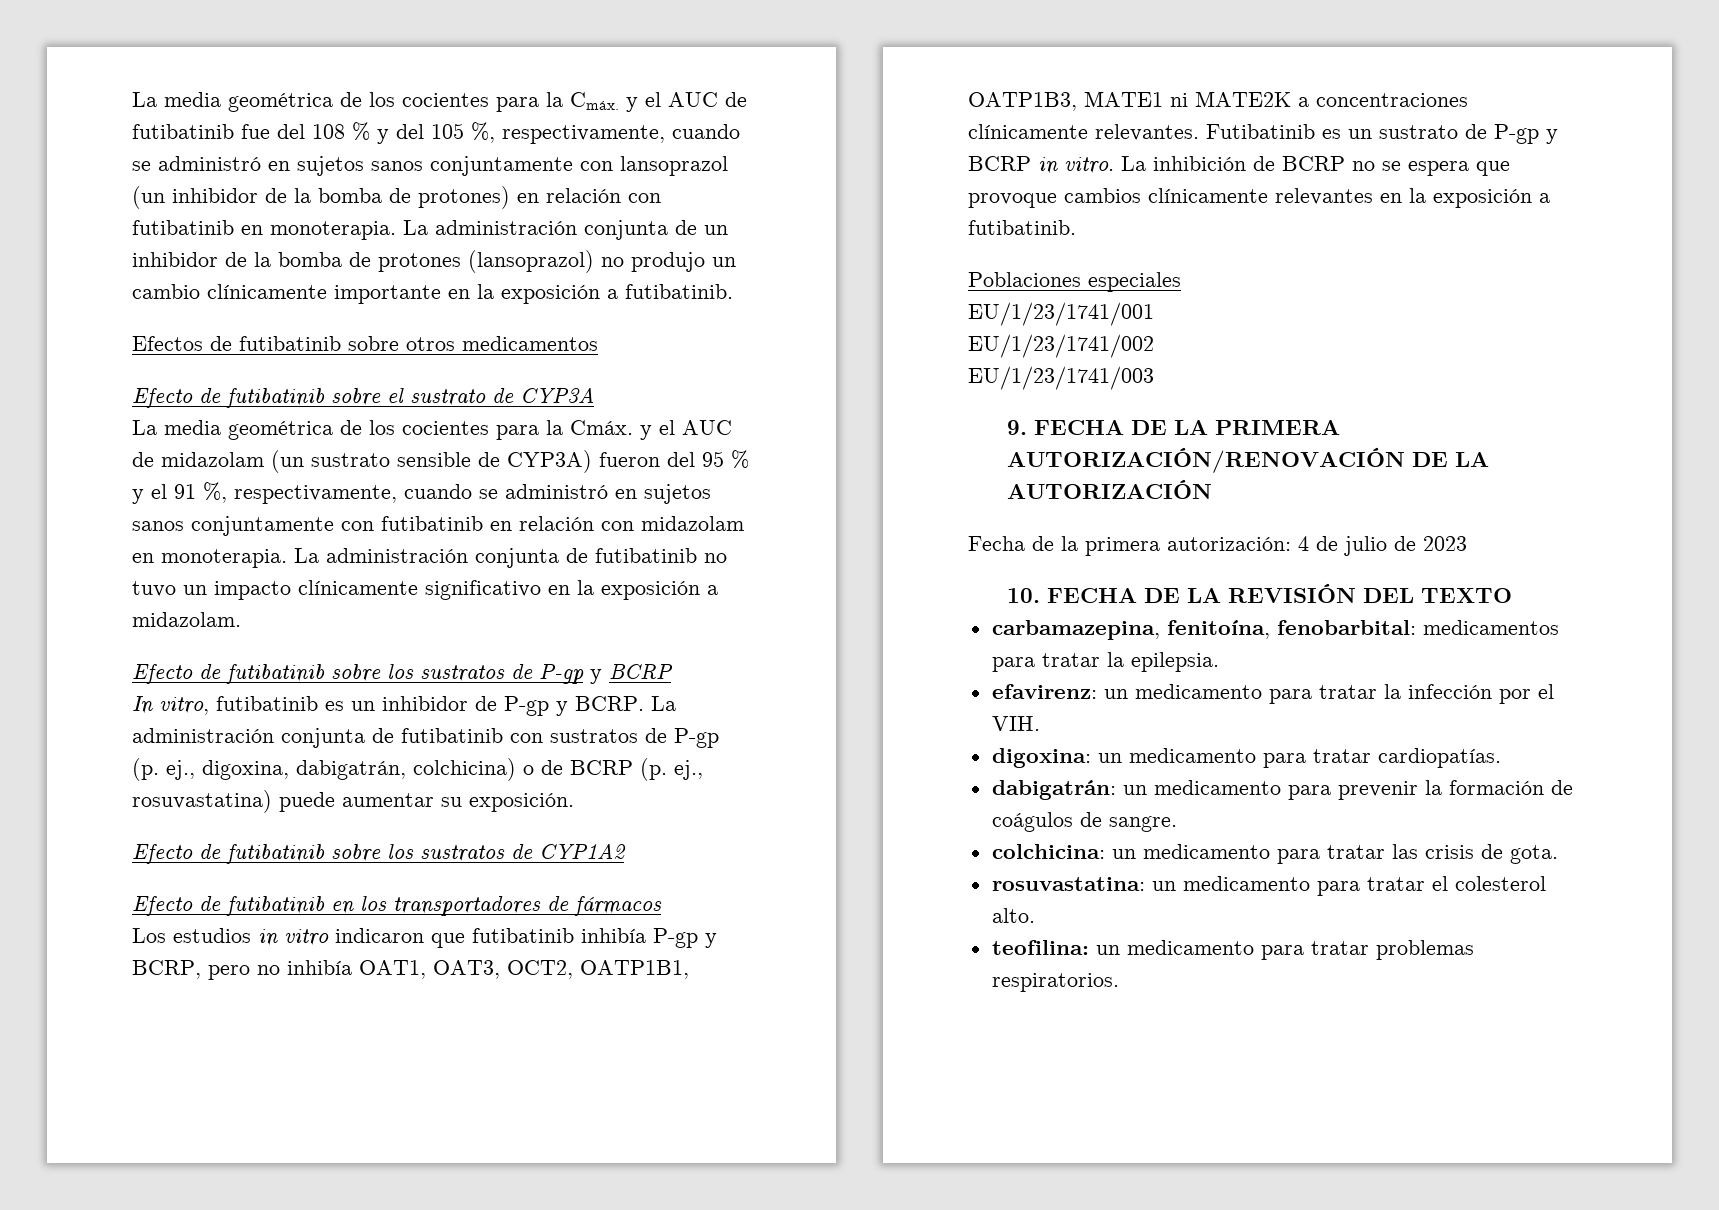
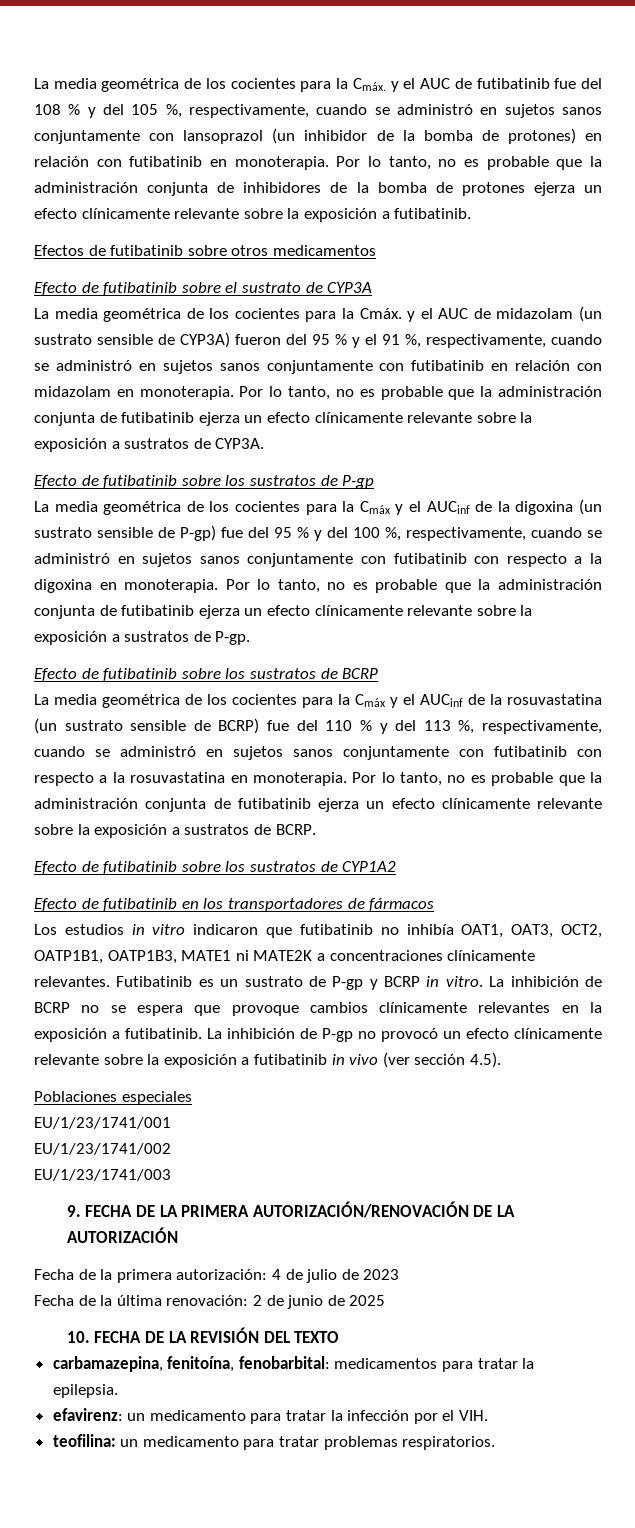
- La administración conjunta de un inhibidor de la bomba de protones (lansoprazol) no produjo un cambio clínicamente importante en la exposición a futibatinib.
+ Por lo tanto, no es probable que la administración conjunta de inhibidores de la bomba de protones ejerza un efecto clínicamente relevante sobre la exposición a futibatinib.
- La administración conjunta de futibatinib no tuvo un impacto clínicamente significativo en la exposición a midazolam.
+ Por lo tanto, no es probable que la administración conjunta de futibatinib ejerza un efecto clínicamente relevante sobre la exposición a sustratos de CYP3A.
- Efecto de futibatinib sobre los sustratos de P-gp y BCRP
- In vitro, futibatinib es un inhibidor de P-gp y BCRP. La administración conjunta de futibatinib con sustratos de P-gp (p. ej., digoxina, dabigatrán, colchicina) o de BCRP (p. ej., rosuvastatina) puede aumentar su exposición.
+ Efecto de futibatinib sobre los sustratos de P-gp
+ La media geométrica de los cocientes para la Cmáx y el AUCinf de la digoxina (un sustrato sensible de P-gp) fue del 95 % y del 100 %, respectivamente, cuando se administró en sujetos sanos conjuntamente con futibatinib con respecto a la digoxina en monoterapia. Por lo tanto, no es probable que la administración conjunta de futibatinib ejerza un efecto clínicamente relevante sobre la exposición a sustratos de P-gp.
+ Efecto de futibatinib sobre los sustratos de BCRP
+ La media geométrica de los cocientes para la Cmáx y el AUCinf de la rosuvastatina (un sustrato sensible de BCRP) fue del 110 % y del 113 %, respectivamente, cuando se administró en sujetos sanos conjuntamente con futibatinib con respecto a la rosuvastatina en monoterapia. Por lo tanto, no es probable que la administración conjunta de futibatinib ejerza un efecto clínicamente relevante sobre la exposición a sustratos de BCRP.
- Los estudios in vitro indicaron que futibatinib inhibía P-gp y BCRP, pero no inhibía OAT1, OAT3, OCT2, OATP1B1, OATP1B3, MATE1 ni MATE2K a concentraciones clínicamente relevantes.
+ Los estudios in vitro indicaron que futibatinib no inhibía OAT1, OAT3, OCT2, OATP1B1, OATP1B3, MATE1 ni MATE2K a concentraciones clínicamente relevantes.
+ La inhibición de P-gp no provocó un efecto clínicamente relevante sobre la exposición a futibatinib in vivo (ver sección 4.5).
+ Fecha de la última renovación: 2 de junio de 2025
- digoxina: un medicamento para tratar cardiopatías.
- dabigatrán: un medicamento para prevenir la formación de coágulos de sangre.
- colchicina: un medicamento para tratar las crisis de gota.
- rosuvastatina: un medicamento para tratar el colesterol alto.

